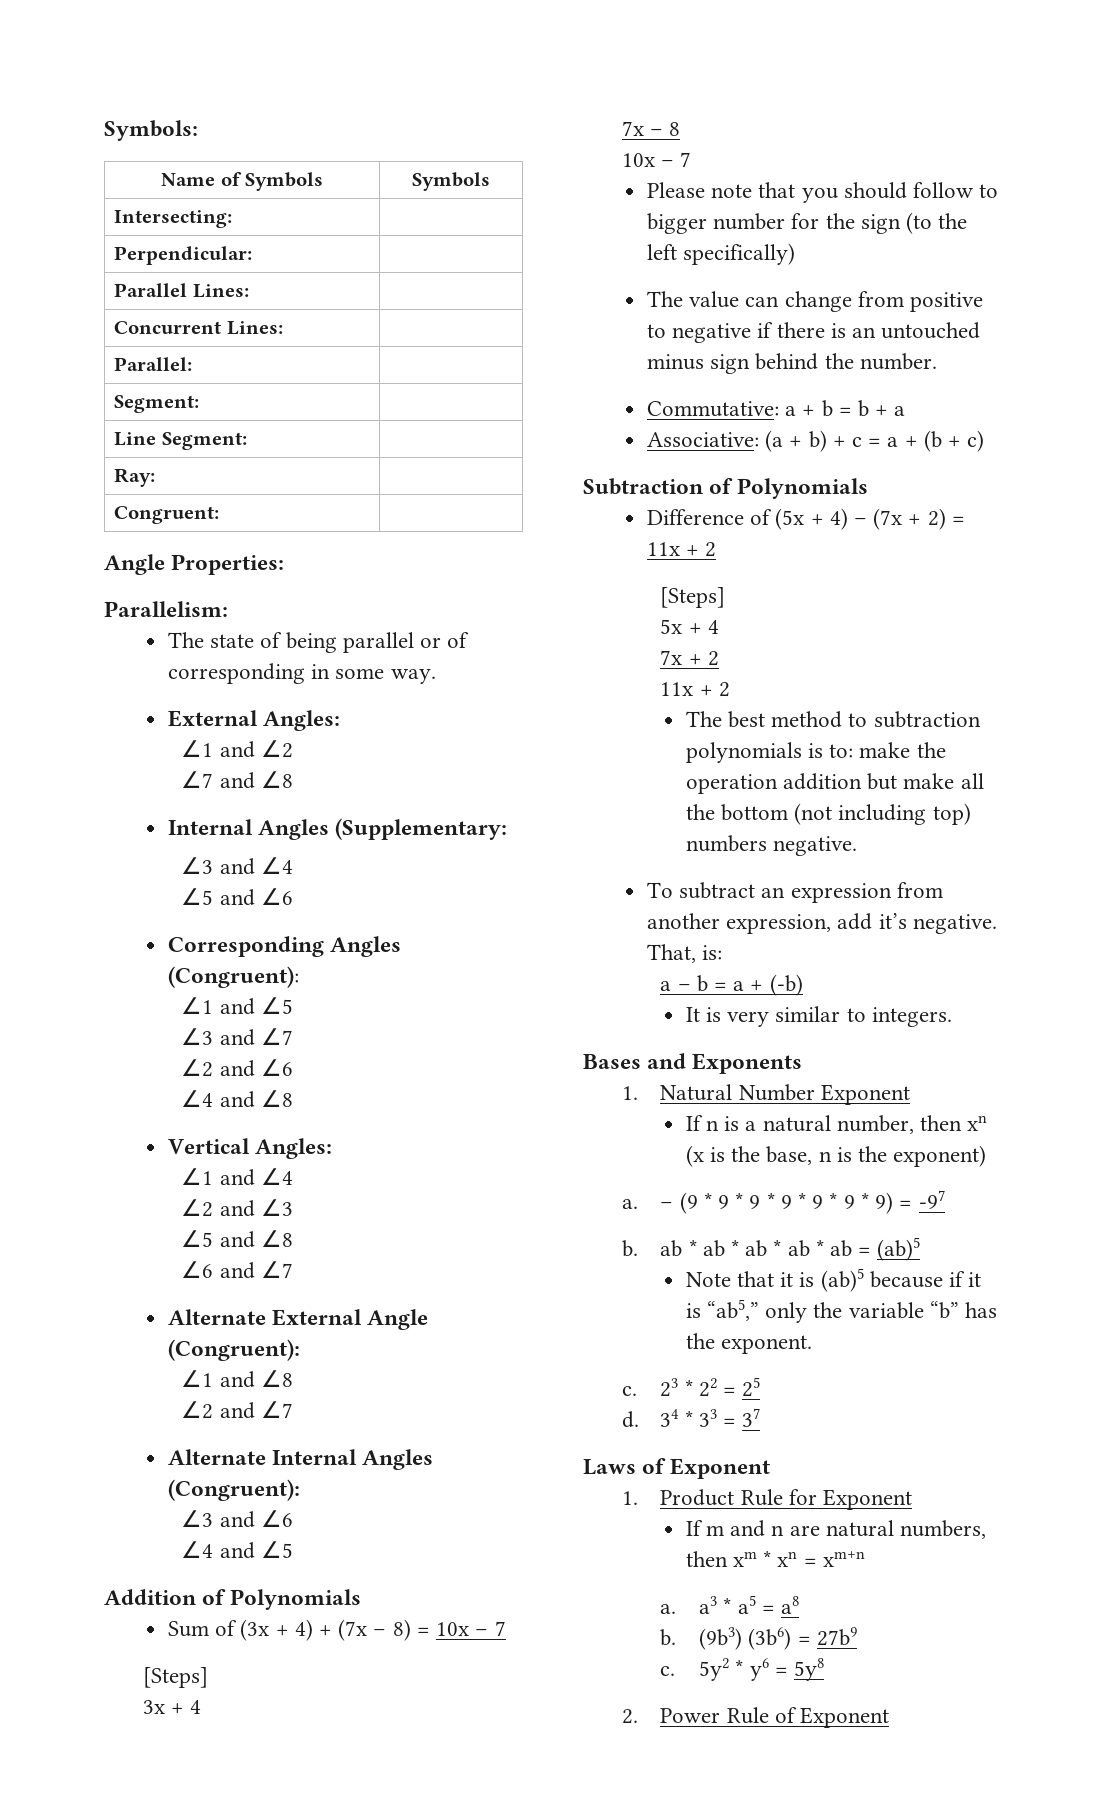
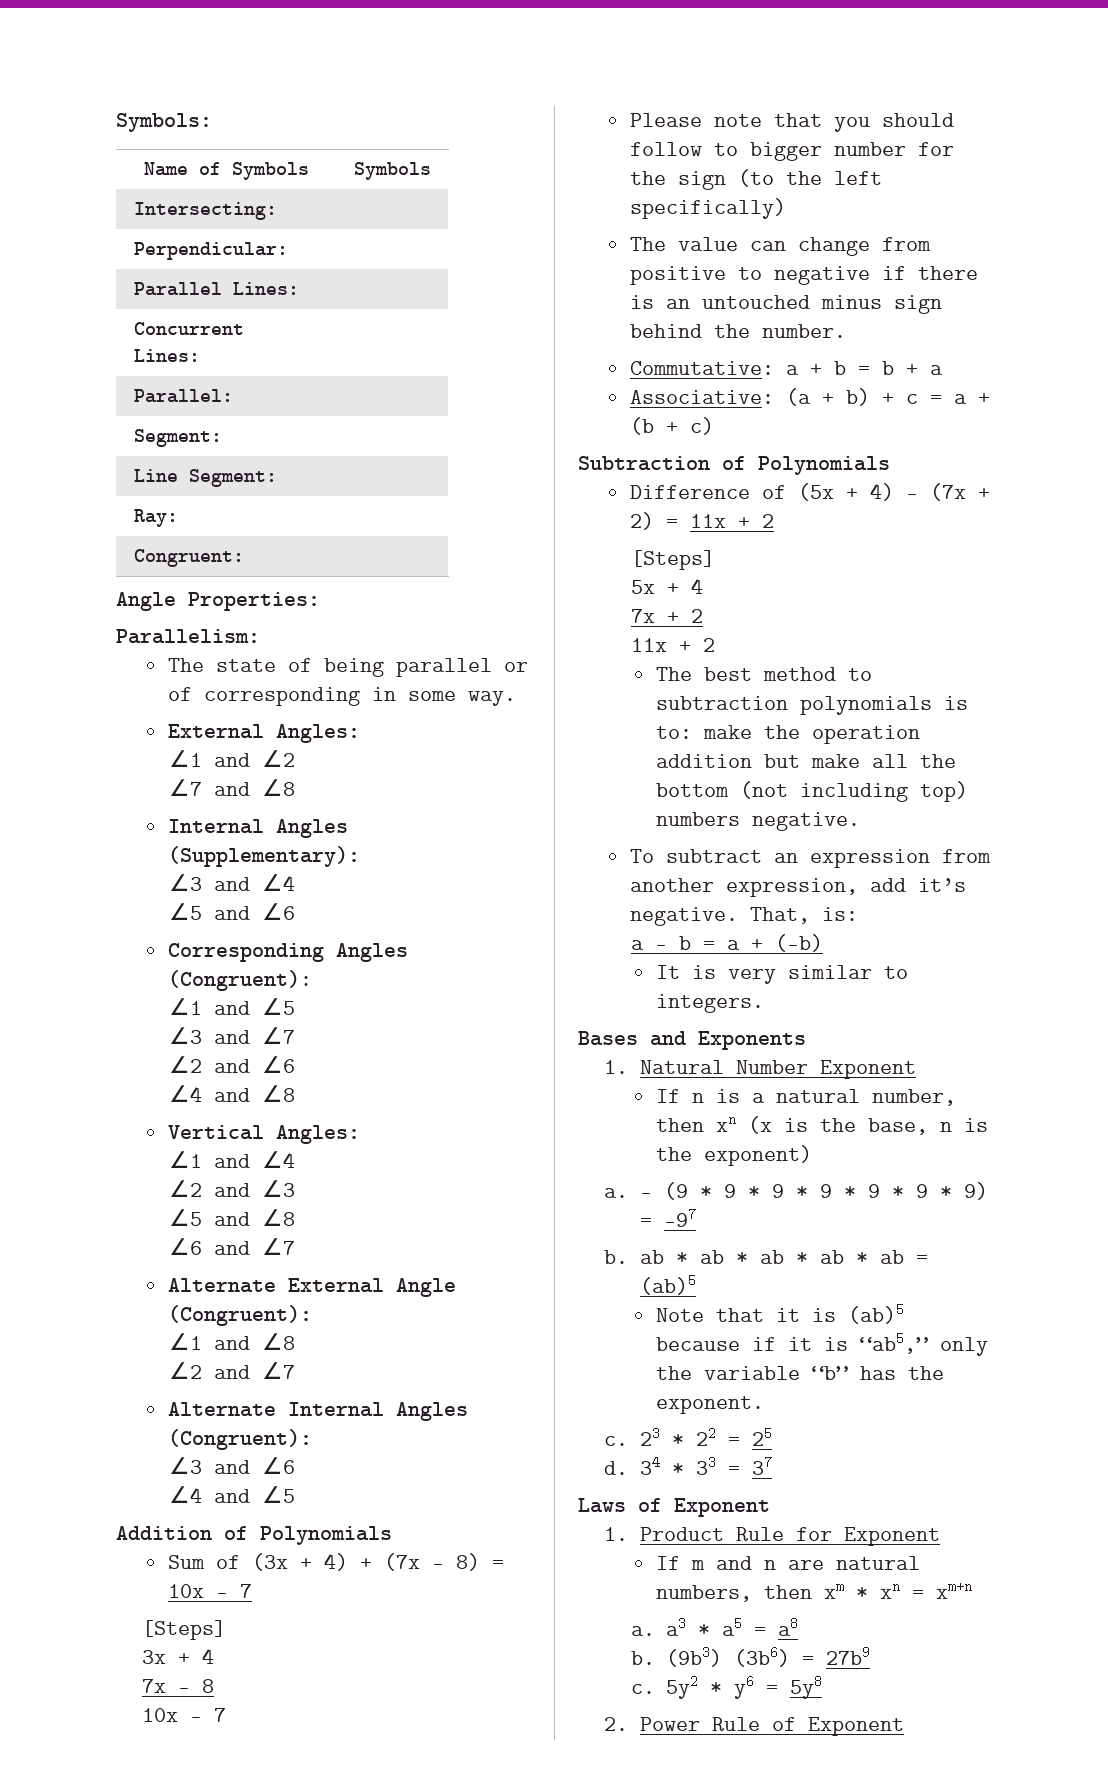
- Internal Angles (Supplementary:
+ Internal Angles (Supplementary):

